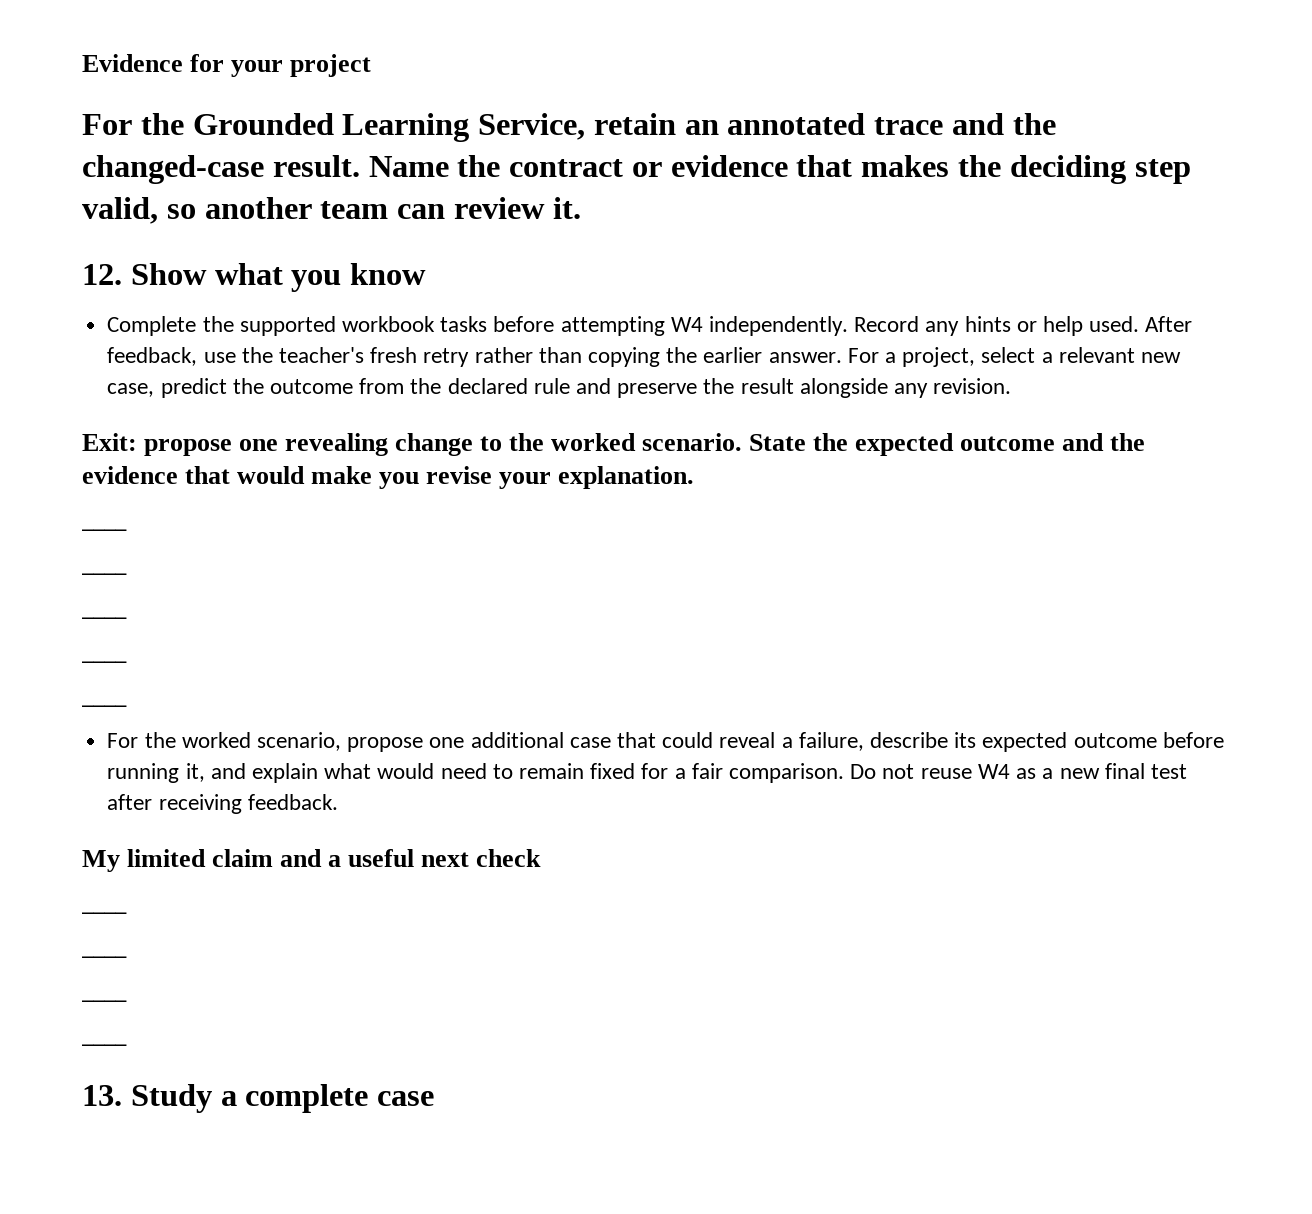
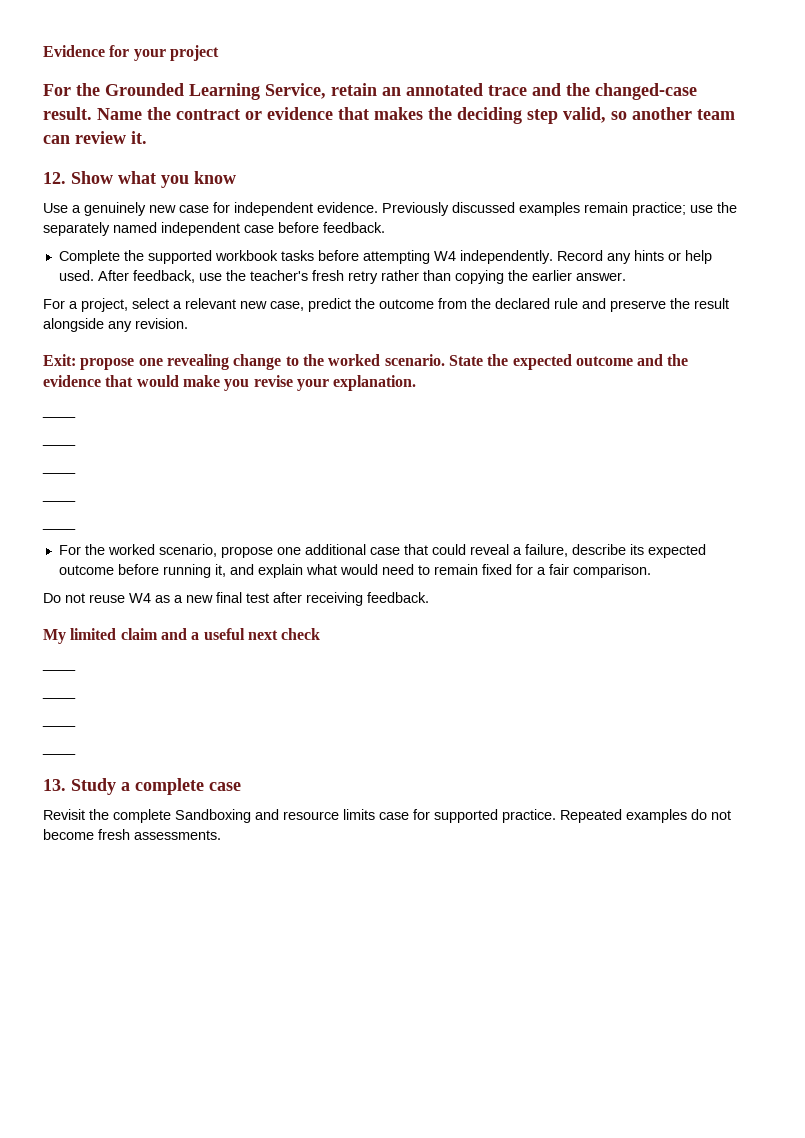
+ Use a genuinely new case for independent evidence. Previously discussed examples remain practice; use the separately named independent case before feedback.
- After feedback, use the teacher's fresh retry rather than copying the earlier answer. For a project, select a relevant new case, predict the outcome from the declared rule and preserve the result alongside any revision.
+ After feedback, use the teacher's fresh retry rather than copying the earlier answer.
+ For a project, select a relevant new case, predict the outcome from the declared rule and preserve the result alongside any revision.
- For the worked scenario, propose one additional case that could reveal a failure, describe its expected outcome before running it, and explain what would need to remain fixed for a fair comparison. Do not reuse W4 as a new final test after receiving feedback.
+ For the worked scenario, propose one additional case that could reveal a failure, describe its expected outcome before running it, and explain what would need to remain fixed for a fair comparison.
+ Do not reuse W4 as a new final test after receiving feedback.
+ Revisit the complete Sandboxing and resource limits case for supported practice. Repeated examples do not become fresh assessments.

